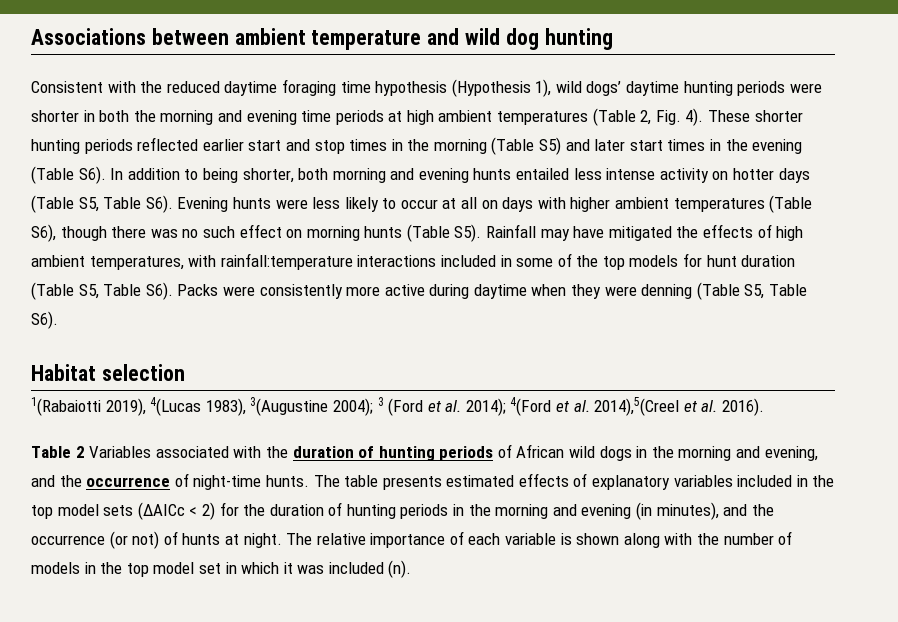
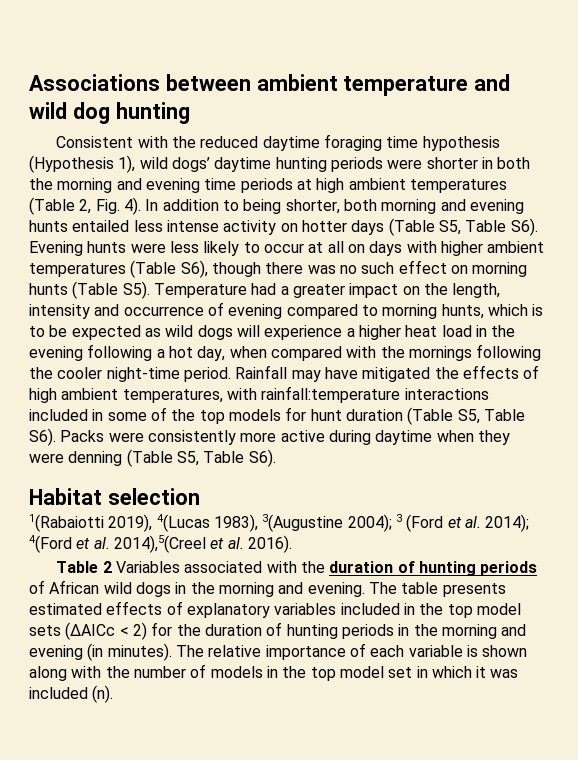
- These shorter hunting periods reflected earlier start and stop times in the morning (Table S5) and later start times in the evening (Table S6). In addition to being shorter, both morning and evening hunts entailed less intense activity on hotter days (Table S5, Table S6). Evening hunts were less likely to occur at all on days with higher ambient temperatures (Table S6), though there was no such effect on morning hunts (Table S5). Rainfall may have mitigated the effects of high ambient temperatures, with rainfall:temperature interactions included in some of the top models for hunt duration (Table S5, Table S6). Packs were consistently more active during daytime when they were denning (Table S5, Table S6).
+ In addition to being shorter, both morning and evening hunts entailed less intense activity on hotter days (Table S5, Table S6). Evening hunts were less likely to occur at all on days with higher ambient temperatures (Table S6), though there was no such effect on morning hunts (Table S5). Temperature had a greater impact on the length, intensity and occurrence of evening compared to morning hunts, which is to be expected as wild dogs will experience a higher heat load in the evening following a hot day, when compared with the mornings following the cooler night-time period. Rainfall may have mitigated the effects of high ambient temperatures, with rainfall:temperature interactions included in some of the top models for hunt duration (Table S5, Table S6). Packs were consistently more active during daytime when they were denning (Table S5, Table S6).
- Table 2 Variables associated with the duration of hunting periods of African wild dogs in the morning and evening, and the occurrence of night-time hunts.
+ Table 2 Variables associated with the duration of hunting periods of African wild dogs in the morning and evening.
- The table presents estimated effects of explanatory variables included in the top model sets (ΔAICc < 2) for the duration of hunting periods in the morning and evening (in minutes), and the occurrence (or not) of hunts at night.
+ The table presents estimated effects of explanatory variables included in the top model sets (ΔAICc < 2) for the duration of hunting periods in the morning and evening (in minutes).

